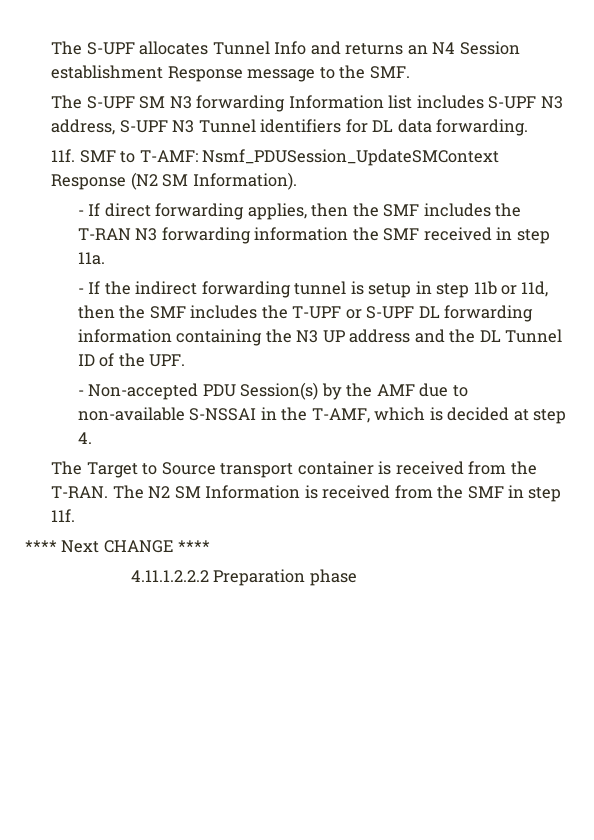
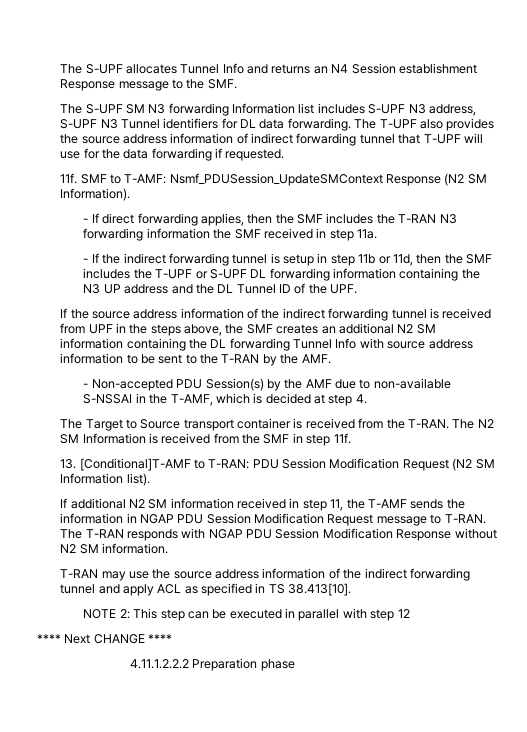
+ The T-UPF also provides the source address information of indirect forwarding tunnel that T-UPF will use for the data forwarding if requested.
+ If the source address information of the indirect forwarding tunnel is received from UPF in the steps above, the SMF creates an additional N2 SM information containing the DL forwarding Tunnel Info with source address information to be sent to the T-RAN by the AMF.
+ 13. [Conditional]T-AMF to T-RAN: PDU Session Modification Request (N2 SM Information list).
+ If additional N2 SM information received in step 11, the T-AMF sends the information in NGAP PDU Session Modification Request message to T-RAN. The T-RAN responds with NGAP PDU Session Modification Response without N2 SM information.
+ T-RAN may use the source address information of the indirect forwarding tunnel and apply ACL as specified in TS 38.413[10].
+ NOTE 2: This step can be executed in parallel with step 12

